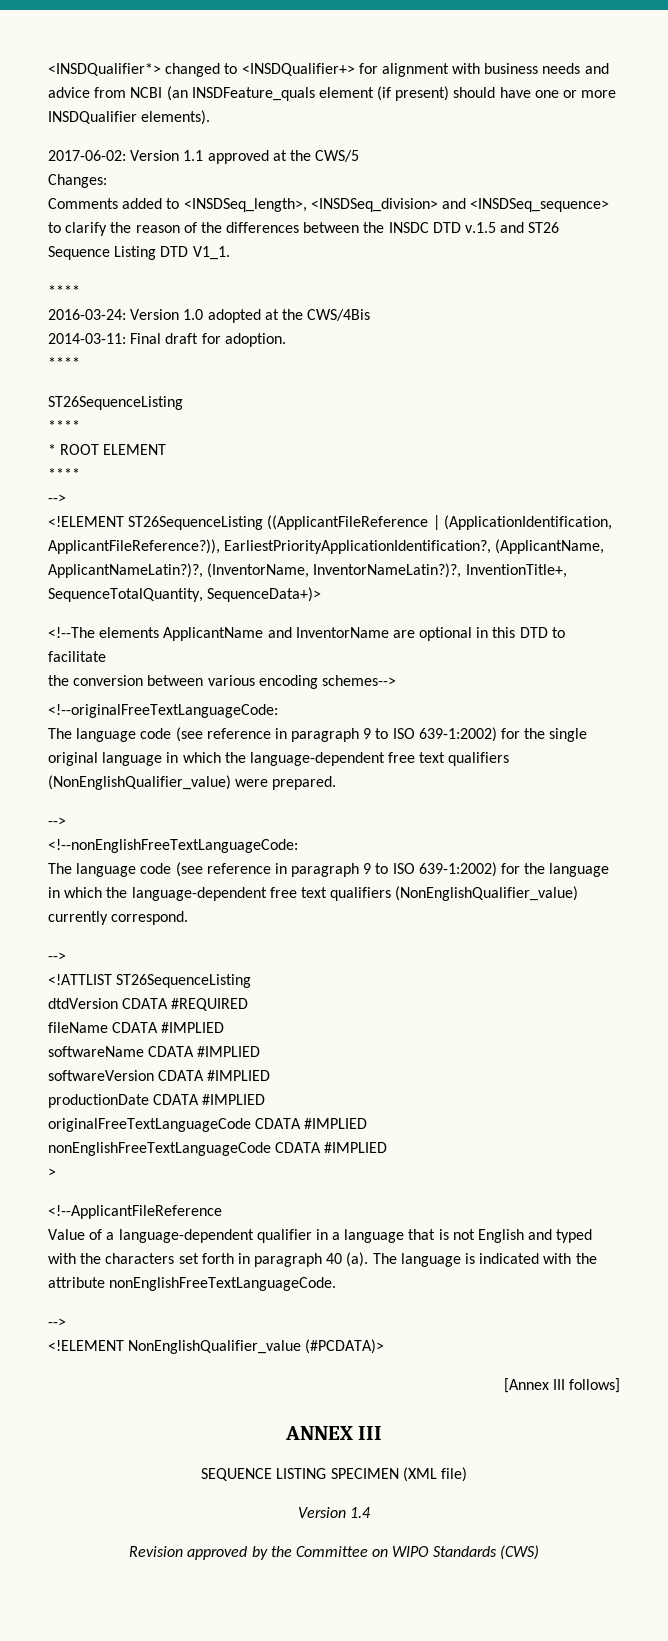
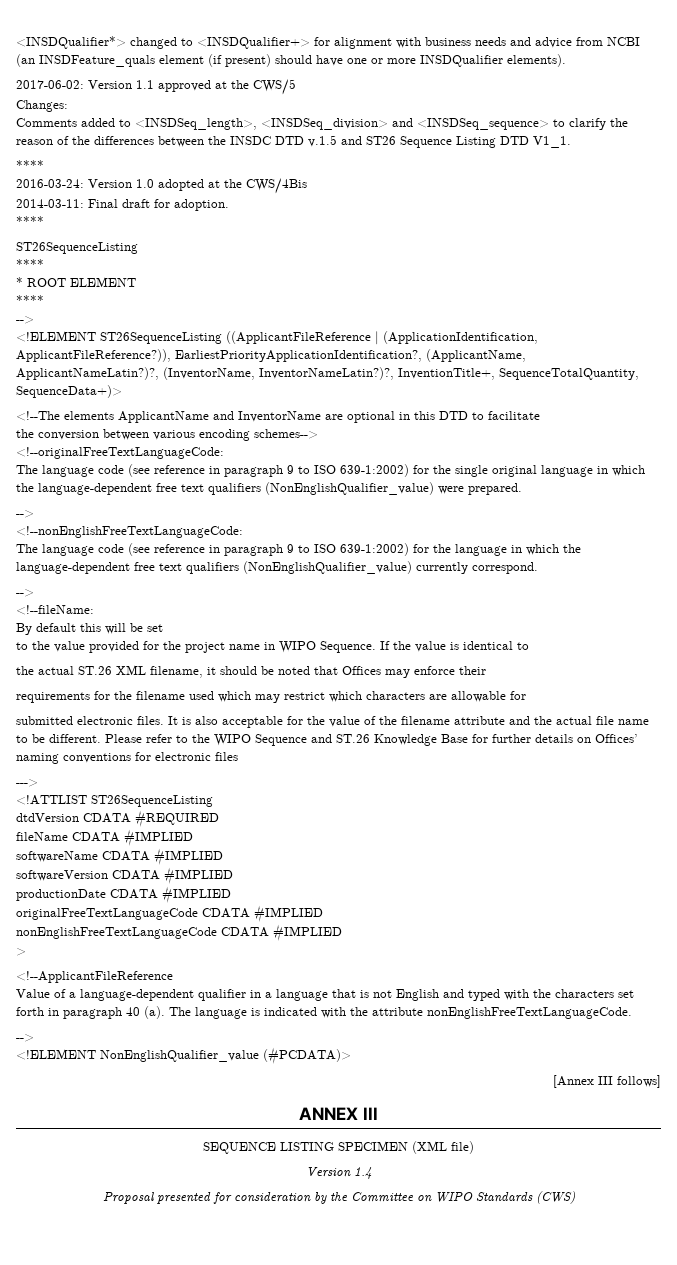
+ <!--fileName:
+ By default this will be set
+ to the value provided for the project name in WIPO Sequence. If the value is identical to
+ the actual ST.26 XML filename, it should be noted that Offices may enforce their
+ requirements for the filename used which may restrict which characters are allowable for
+ submitted electronic files. It is also acceptable for the value of the filename attribute and the actual file name to be different. Please refer to the WIPO Sequence and ST.26 Knowledge Base for further details on Offices’ naming conventions for electronic files
+ --->
- Revision approved by the Committee on WIPO Standards (CWS)
+ Proposal presented for consideration by the Committee on WIPO Standards (CWS)

